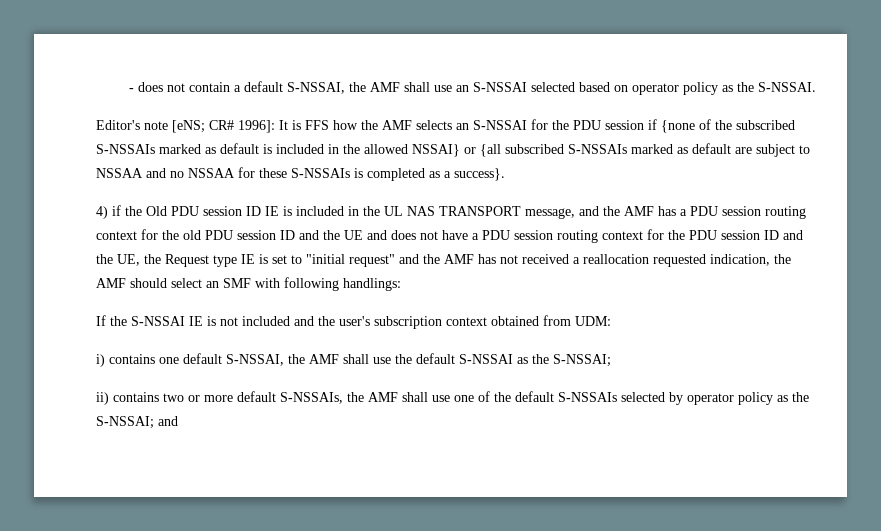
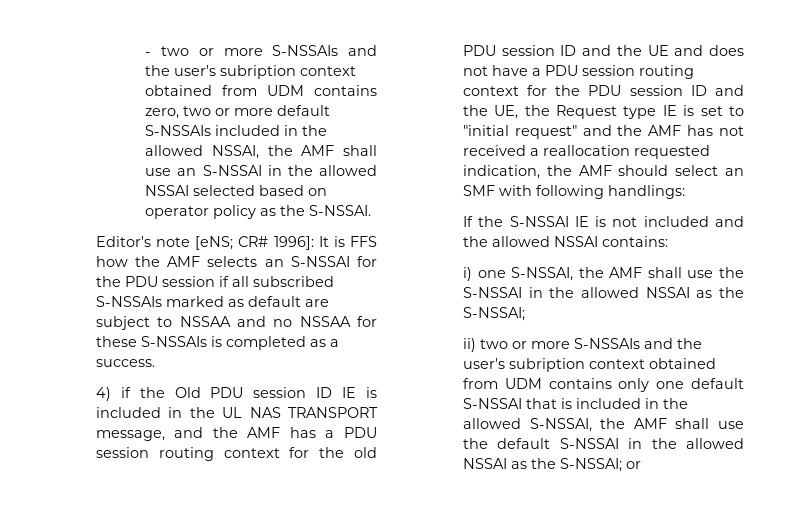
- - does not contain a default S-NSSAI, the AMF shall use an S-NSSAI selected based on operator policy as the S-NSSAI.
+ - two or more S-NSSAIs and the user's subription context obtained from UDM contains zero, two or more default S-NSSAIs included in the allowed NSSAI, the AMF shall use an S-NSSAI in the allowed NSSAI selected based on operator policy as the S-NSSAI.
- Editor's note [eNS; CR# 1996]: It is FFS how the AMF selects an S-NSSAI for the PDU session if {none of the subscribed S-NSSAIs marked as default is included in the allowed NSSAI} or {all subscribed S-NSSAIs marked as default are subject to NSSAA and no NSSAA for these S-NSSAIs is completed as a success}.
+ Editor's note [eNS; CR# 1996]: It is FFS how the AMF selects an S-NSSAI for the PDU session if all subscribed S-NSSAIs marked as default are subject to NSSAA and no NSSAA for these S-NSSAIs is completed as a success.
- If the S-NSSAI IE is not included and the user's subscription context obtained from UDM:
- i) contains one default S-NSSAI, the AMF shall use the default S-NSSAI as the S-NSSAI;
- ii) contains two or more default S-NSSAIs, the AMF shall use one of the default S-NSSAIs selected by operator policy as the S-NSSAI; and
+ If the S-NSSAI IE is not included and the allowed NSSAI contains:
+ i) one S-NSSAI, the AMF shall use the S-NSSAI in the allowed NSSAI as the S-NSSAI;
+ ii) two or more S-NSSAIs and the user's subription context obtained from UDM contains only one default S-NSSAI that is included in the allowed S-NSSAI, the AMF shall use the default S-NSSAI in the allowed NSSAI as the S-NSSAI; or

